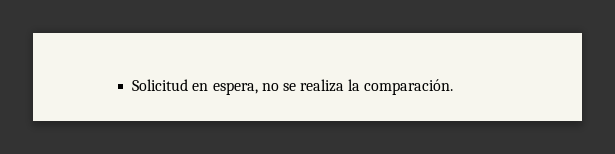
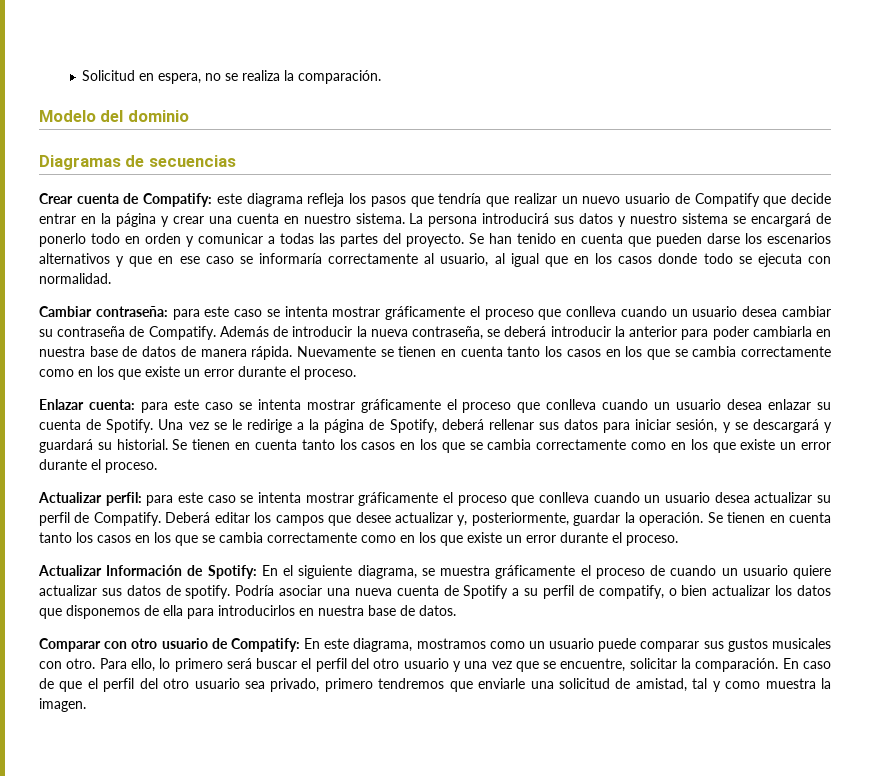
+ Modelo del dominio
+ Diagramas de secuencias
+ Crear cuenta de Compatify: este diagrama refleja los pasos que tendría que realizar un nuevo usuario de Compatify que decide entrar en la página y crear una cuenta en nuestro sistema. La persona introducirá sus datos y nuestro sistema se encargará de ponerlo todo en orden y comunicar a todas las partes del proyecto. Se han tenido en cuenta que pueden darse los escenarios alternativos y que en ese caso se informaría correctamente al usuario, al igual que en los casos donde todo se ejecuta con normalidad.
+ Cambiar contraseña: para este caso se intenta mostrar gráficamente el proceso que conlleva cuando un usuario desea cambiar su contraseña de Compatify. Además de introducir la nueva contraseña, se deberá introducir la anterior para poder cambiarla en nuestra base de datos de manera rápida. Nuevamente se tienen en cuenta tanto los casos en los que se cambia correctamente como en los que existe un error durante el proceso.
+ Enlazar cuenta: para este caso se intenta mostrar gráficamente el proceso que conlleva cuando un usuario desea enlazar su cuenta de Spotify. Una vez se le redirige a la página de Spotify, deberá rellenar sus datos para iniciar sesión, y se descargará y guardará su historial. Se tienen en cuenta tanto los casos en los que se cambia correctamente como en los que existe un error durante el proceso.
+ Actualizar perfil: para este caso se intenta mostrar gráficamente el proceso que conlleva cuando un usuario desea actualizar su perfil de Compatify. Deberá editar los campos que desee actualizar y, posteriormente, guardar la operación. Se tienen en cuenta tanto los casos en los que se cambia correctamente como en los que existe un error durante el proceso.
+ Actualizar Información de Spotify: En el siguiente diagrama, se muestra gráficamente el proceso de cuando un usuario quiere actualizar sus datos de spotify. Podría asociar una nueva cuenta de Spotify a su perfil de compatify, o bien actualizar los datos que disponemos de ella para introducirlos en nuestra base de datos.
+ Comparar con otro usuario de Compatify: En este diagrama, mostramos como un usuario puede comparar sus gustos musicales con otro. Para ello, lo primero será buscar el perfil del otro usuario y una vez que se encuentre, solicitar la comparación. En caso de que el perfil del otro usuario sea privado, primero tendremos que enviarle una solicitud de amistad, tal y como muestra la imagen.

